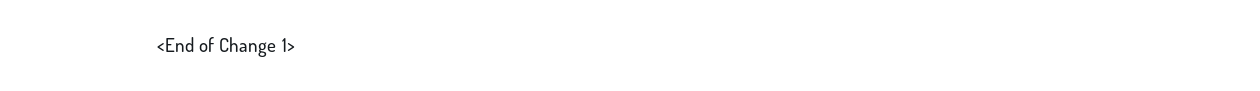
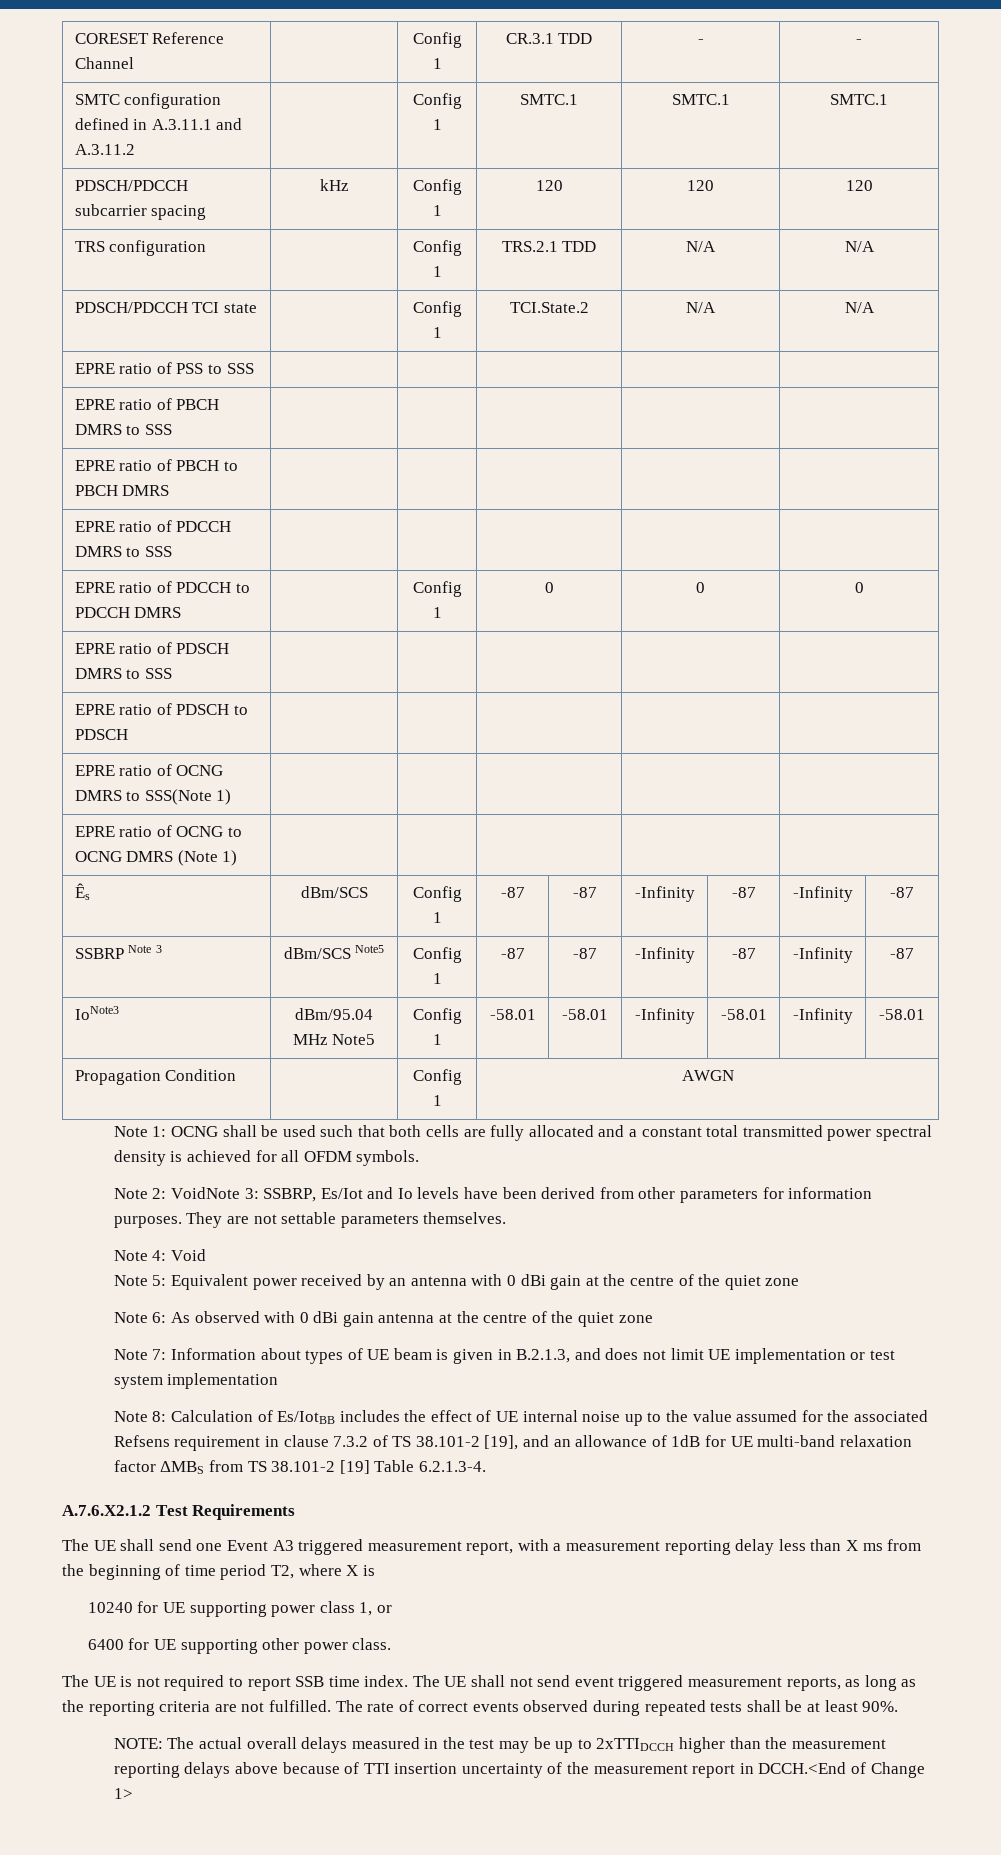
- <End of Change 1>
+ CORESET Reference Channel | | Config 1 | CR.3.1 TDD | - | -
+ SMTC configuration defined in A.3.11.1 and A.3.11.2 | | Config 1 | SMTC.1 | SMTC.1 | SMTC.1
+ PDSCH/PDCCH subcarrier spacing | kHz | Config 1 | 120 | 120 | 120
+ TRS configuration | | Config 1 | TRS.2.1 TDD | N/A | N/A
+ PDSCH/PDCCH TCI state | | Config 1 | TCI.State.2 | N/A | N/A
+ EPRE ratio of PSS to SSS | | | | |
+ EPRE ratio of PBCH DMRS to SSS | | | | |
+ EPRE ratio of PBCH to PBCH DMRS | | | | |
+ EPRE ratio of PDCCH DMRS to SSS | | | | |
+ EPRE ratio of PDCCH to PDCCH DMRS | | Config 1 | 0 | 0 | 0
+ EPRE ratio of PDSCH DMRS to SSS | | | | |
+ EPRE ratio of PDSCH to PDSCH | | | | |
+ EPRE ratio of OCNG DMRS to SSS(Note 1) | | | | |
+ EPRE ratio of OCNG to OCNG DMRS (Note 1) | | | | |
+ Ês | dBm/SCS | Config 1 | -87 | -87 | -Infinity | -87 | -Infinity | -87
+ SSBRP Note 3 | dBm/SCS Note5 | Config 1 | -87 | -87 | -Infinity | -87 | -Infinity | -87
+ IoNote3 | dBm/95.04 MHz Note5 | Config 1 | -58.01 | -58.01 | -Infinity | -58.01 | -Infinity | -58.01
+ Propagation Condition | | Config 1 | AWGN
+ Note 1: OCNG shall be used such that both cells are fully allocated and a constant total transmitted power spectral density is achieved for all OFDM symbols.
+ Note 2: VoidNote 3: SSBRP, Es/Iot and Io levels have been derived from other parameters for information purposes. They are not settable parameters themselves.
+ Note 4: Void
+ Note 5: Equivalent power received by an antenna with 0 dBi gain at the centre of the quiet zone
+ Note 6: As observed with 0 dBi gain antenna at the centre of the quiet zone
+ Note 7: Information about types of UE beam is given in B.2.1.3, and does not limit UE implementation or test system implementation
+ Note 8: Calculation of Es/IotBB includes the effect of UE internal noise up to the value assumed for the associated Refsens requirement in clause 7.3.2 of TS 38.101-2 [19], and an allowance of 1dB for UE multi-band relaxation factor ΔMBS from TS 38.101-2 [19] Table 6.2.1.3-4.
+ A.7.6.X2.1.2 Test Requirements
+ The UE shall send one Event A3 triggered measurement report, with a measurement reporting delay less than X ms from the beginning of time period T2, where X is
+ 10240 for UE supporting power class 1, or
+ 6400 for UE supporting other power class.
+ The UE is not required to report SSB time index. The UE shall not send event triggered measurement reports, as long as the reporting criteria are not fulfilled. The rate of correct events observed during repeated tests shall be at least 90%.
+ NOTE: The actual overall delays measured in the test may be up to 2xTTIDCCH higher than the measurement reporting delays above because of TTI insertion uncertainty of the measurement report in DCCH.<End of Change 1>

